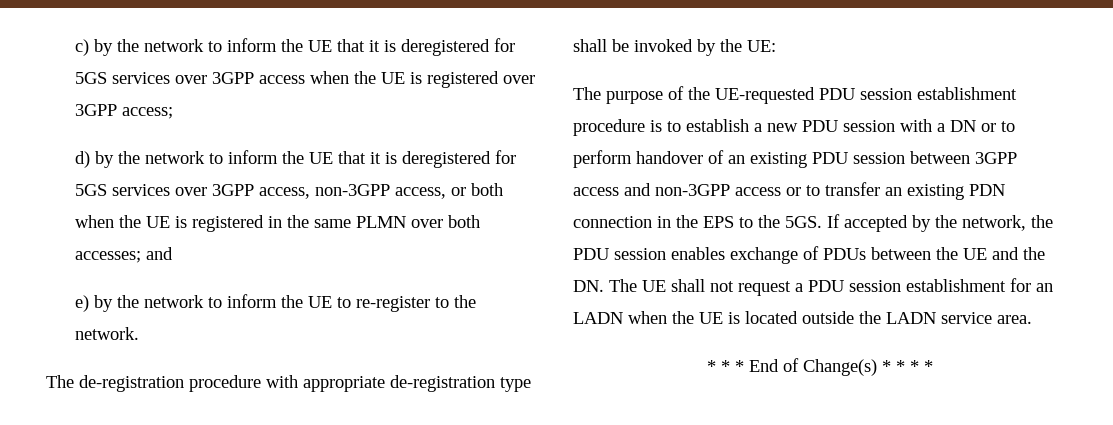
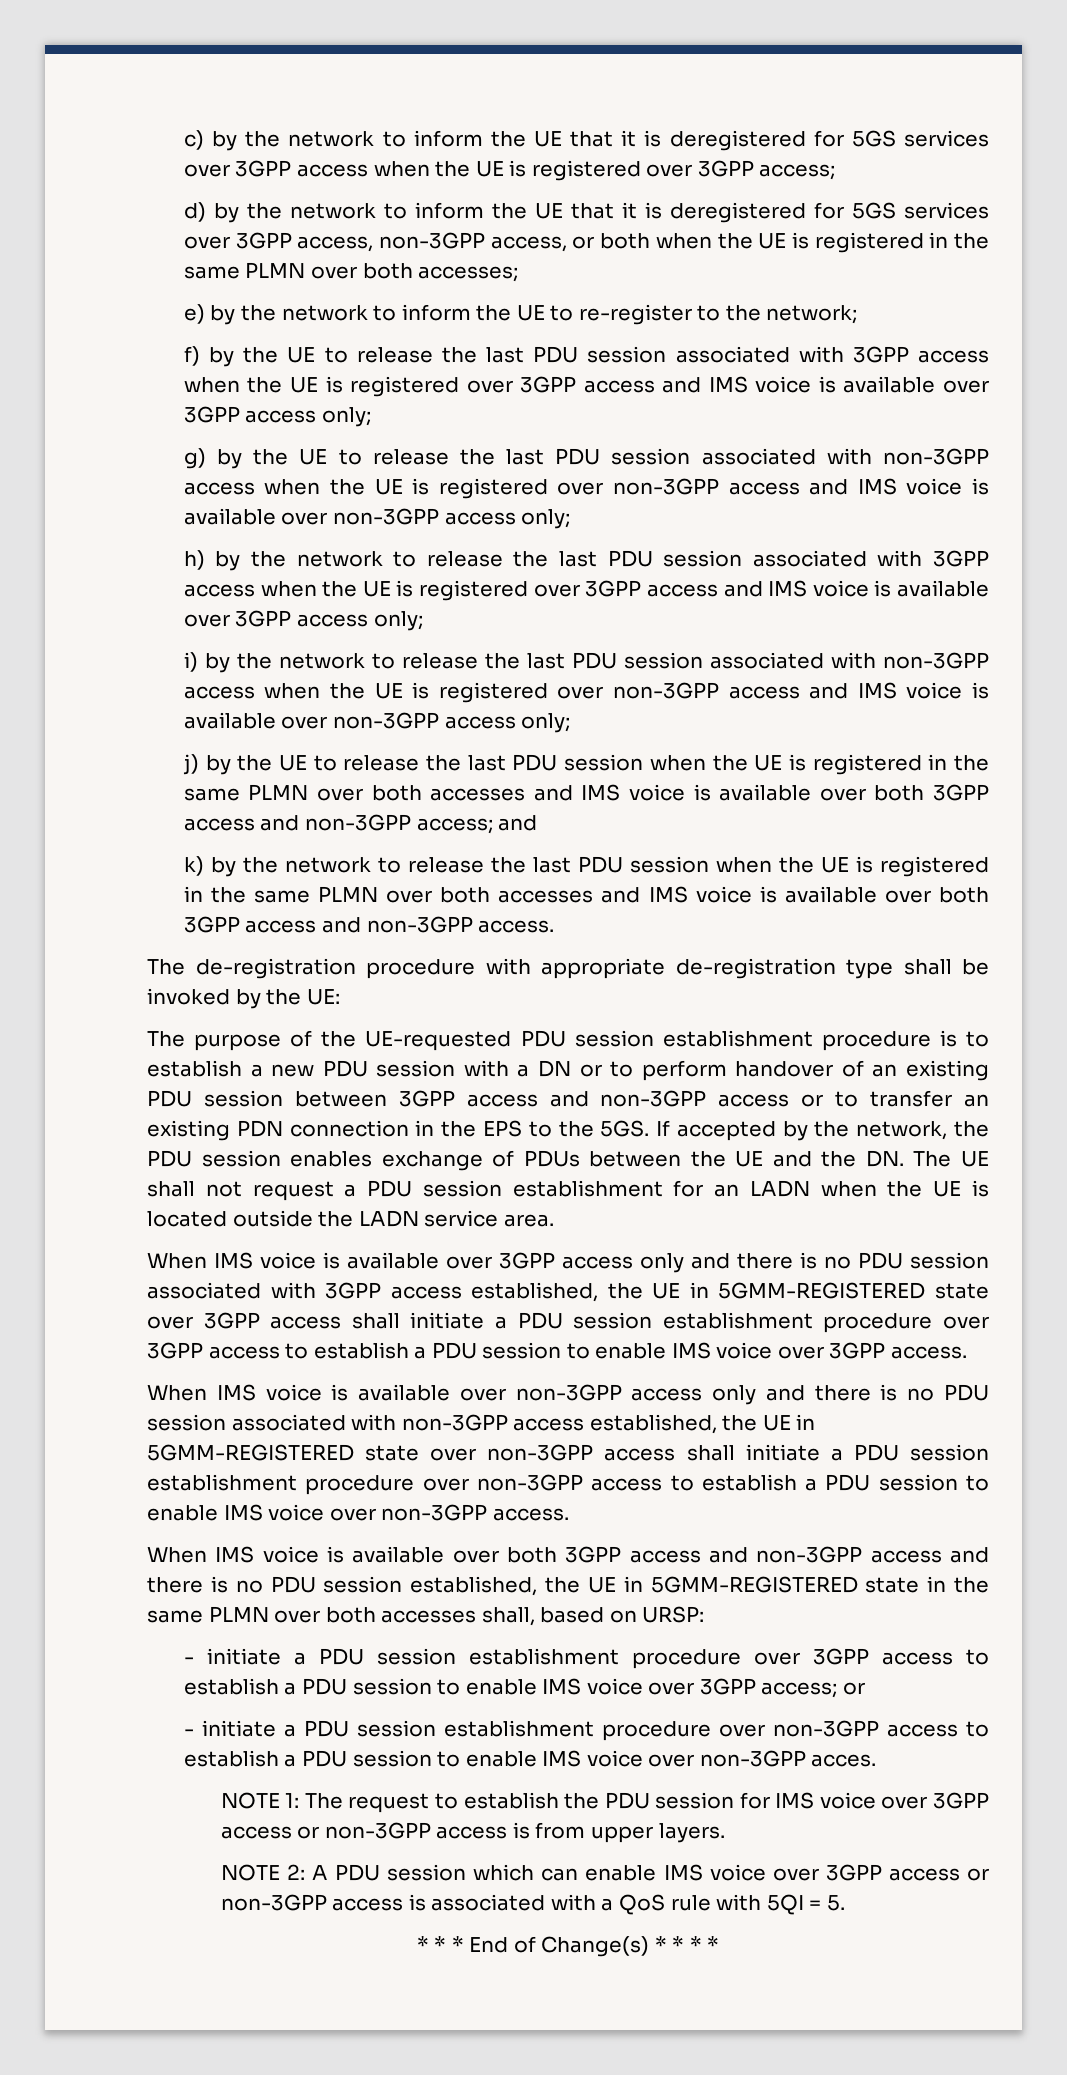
- d) by the network to inform the UE that it is deregistered for 5GS services over 3GPP access, non-3GPP access, or both when the UE is registered in the same PLMN over both accesses; and
+ d) by the network to inform the UE that it is deregistered for 5GS services over 3GPP access, non-3GPP access, or both when the UE is registered in the same PLMN over both accesses;
- e) by the network to inform the UE to re-register to the network.
+ e) by the network to inform the UE to re-register to the network;
+ f) by the UE to release the last PDU session associated with 3GPP access when the UE is registered over 3GPP access and IMS voice is available over 3GPP access only;
+ g) by the UE to release the last PDU session associated with non-3GPP access when the UE is registered over non-3GPP access and IMS voice is available over non-3GPP access only;
+ h) by the network to release the last PDU session associated with 3GPP access when the UE is registered over 3GPP access and IMS voice is available over 3GPP access only;
+ i) by the network to release the last PDU session associated with non-3GPP access when the UE is registered over non-3GPP access and IMS voice is available over non-3GPP access only;
+ j) by the UE to release the last PDU session when the UE is registered in the same PLMN over both accesses and IMS voice is available over both 3GPP access and non-3GPP access; and
+ k) by the network to release the last PDU session when the UE is registered in the same PLMN over both accesses and IMS voice is available over both 3GPP access and non-3GPP access.
+ When IMS voice is available over 3GPP access only and there is no PDU session associated with 3GPP access established, the UE in 5GMM-REGISTERED state over 3GPP access shall initiate a PDU session establishment procedure over 3GPP access to establish a PDU session to enable IMS voice over 3GPP access.
+ When IMS voice is available over non-3GPP access only and there is no PDU session associated with non-3GPP access established, the UE in 5GMM-REGISTERED state over non-3GPP access shall initiate a PDU session establishment procedure over non-3GPP access to establish a PDU session to enable IMS voice over non-3GPP access.
+ When IMS voice is available over both 3GPP access and non-3GPP access and there is no PDU session established, the UE in 5GMM-REGISTERED state in the same PLMN over both accesses shall, based on URSP:
+ - initiate a PDU session establishment procedure over 3GPP access to establish a PDU session to enable IMS voice over 3GPP access; or
+ - initiate a PDU session establishment procedure over non-3GPP access to establish a PDU session to enable IMS voice over non-3GPP acces.
+ NOTE 1: The request to establish the PDU session for IMS voice over 3GPP access or non-3GPP access is from upper layers.
+ NOTE 2: A PDU session which can enable IMS voice over 3GPP access or non-3GPP access is associated with a QoS rule with 5QI = 5.

